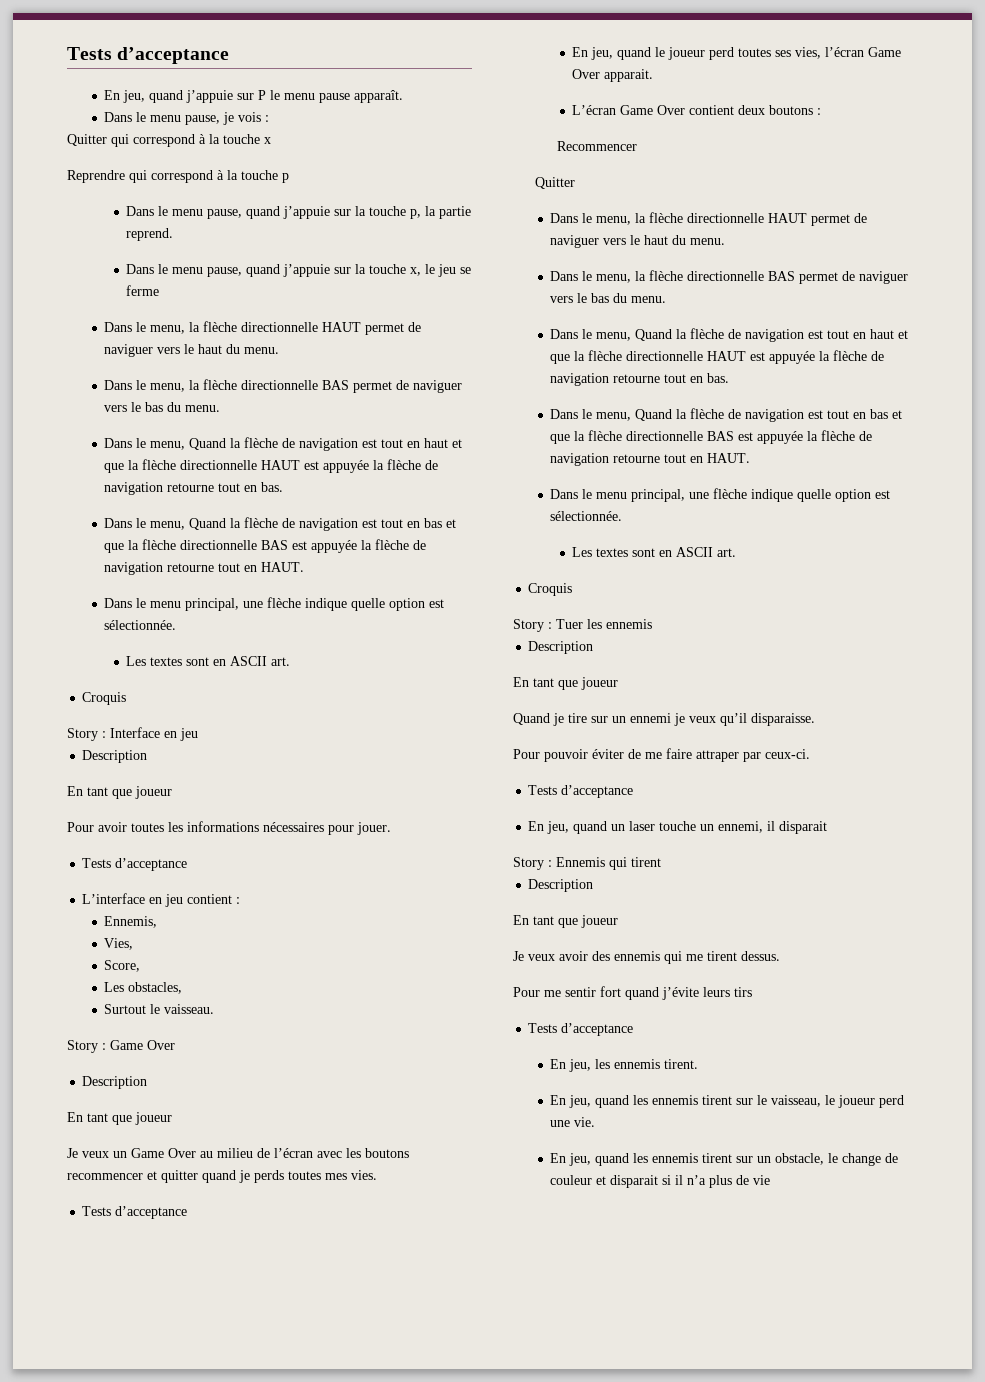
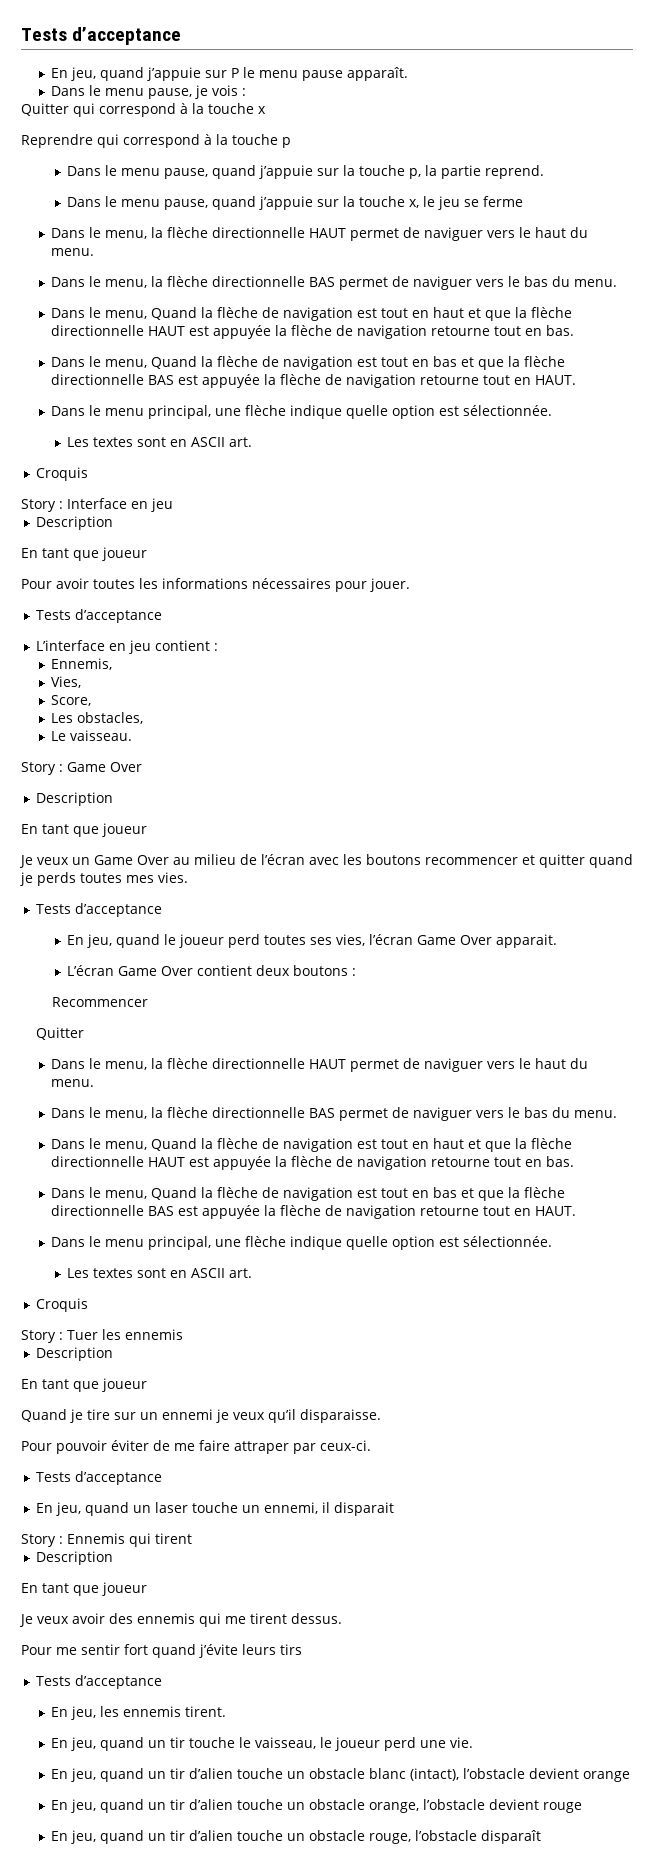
- Surtout le vaisseau.
+ Le vaisseau.
- En jeu, quand les ennemis tirent sur le vaisseau, le joueur perd une vie.
+ En jeu, quand un tir touche le vaisseau, le joueur perd une vie.
- En jeu, quand les ennemis tirent sur un obstacle, le change de couleur et disparait si il n’a plus de vie
+ En jeu, quand un tir d’alien touche un obstacle blanc (intact), l’obstacle devient orange
+ En jeu, quand un tir d’alien touche un obstacle orange, l’obstacle devient rouge
+ En jeu, quand un tir d’alien touche un obstacle rouge, l’obstacle disparaît

